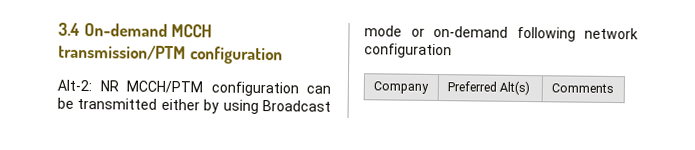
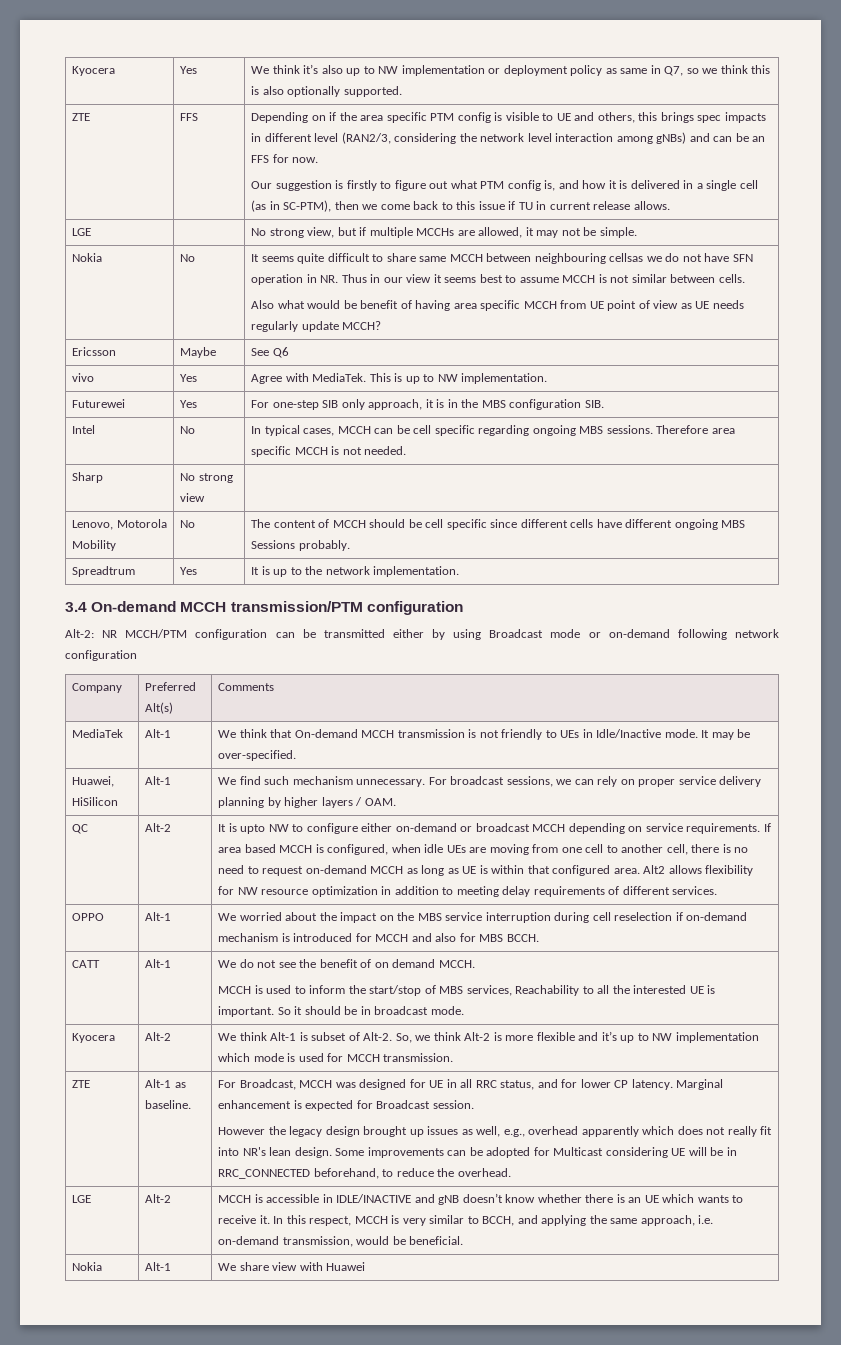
+ Kyocera | Yes | We think it’s also up to NW implementation or deployment policy as same in Q7, so we think this is also optionally supported.
+ ZTE | FFS | Depending on if the area specific PTM config is visible to UE and others, this brings spec impacts in different level (RAN2/3, considering the network level interaction among gNBs) and can be an FFS for now.
+ Our suggestion is firstly to figure out what PTM config is, and how it is delivered in a single cell (as in SC-PTM), then we come back to this issue if TU in current release allows.
+ LGE | | No strong view, but if multiple MCCHs are allowed, it may not be simple.
+ Nokia | No | It seems quite difficult to share same MCCH between neighbouring cellsas we do not have SFN operation in NR. Thus in our view it seems best to assume MCCH is not similar between cells.
+ Also what would be benefit of having area specific MCCH from UE point of view as UE needs regularly update MCCH?
+ Ericsson | Maybe | See Q6
+ vivo | Yes | Agree with MediaTek. This is up to NW implementation.
+ Futurewei | Yes | For one-step SIB only approach, it is in the MBS configuration SIB.
+ Intel | No | In typical cases, MCCH can be cell specific regarding ongoing MBS sessions. Therefore area specific MCCH is not needed.
+ Sharp | No strong view |
+ Lenovo, Motorola Mobility | No | The content of MCCH should be cell specific since different cells have different ongoing MBS Sessions probably.
+ Spreadtrum | Yes | It is up to the network implementation.
+ MediaTek | Alt-1 | We think that On-demand MCCH transmission is not friendly to UEs in Idle/Inactive mode. It may be over-specified.
+ Huawei, HiSilicon | Alt-1 | We find such mechanism unnecessary. For broadcast sessions, we can rely on proper service delivery planning by higher layers / OAM.
+ QC | Alt-2 | It is upto NW to configure either on-demand or broadcast MCCH depending on service requirements. If area based MCCH is configured, when idle UEs are moving from one cell to another cell, there is no need to request on-demand MCCH as long as UE is within that configured area. Alt2 allows flexibility for NW resource optimization in addition to meeting delay requirements of different services.
+ OPPO | Alt-1 | We worried about the impact on the MBS service interruption during cell reselection if on-demand mechanism is introduced for MCCH and also for MBS BCCH.
+ CATT | Alt-1 | We do not see the benefit of on demand MCCH.
+ MCCH is used to inform the start/stop of MBS services, Reachability to all the interested UE is important. So it should be in broadcast mode.
+ Kyocera | Alt-2 | We think Alt-1 is subset of Alt-2. So, we think Alt-2 is more flexible and it’s up to NW implementation which mode is used for MCCH transmission.
+ ZTE | Alt-1 as baseline. | For Broadcast, MCCH was designed for UE in all RRC status, and for lower CP latency. Marginal enhancement is expected for Broadcast session.
+ However the legacy design brought up issues as well, e.g., overhead apparently which does not really fit into NR's lean design. Some improvements can be adopted for Multicast considering UE will be in RRC_CONNECTED beforehand, to reduce the overhead.
+ LGE | Alt-2 | MCCH is accessible in IDLE/INACTIVE and gNB doesn’t know whether there is an UE which wants to receive it. In this respect, MCCH is very similar to BCCH, and applying the same approach, i.e. on-demand transmission, would be beneficial.
+ Nokia | Alt-1 | We share view with Huawei

